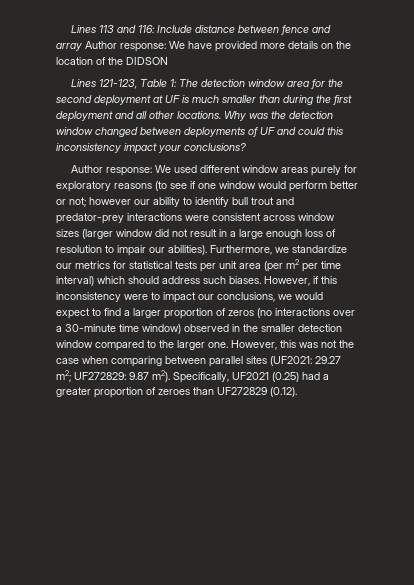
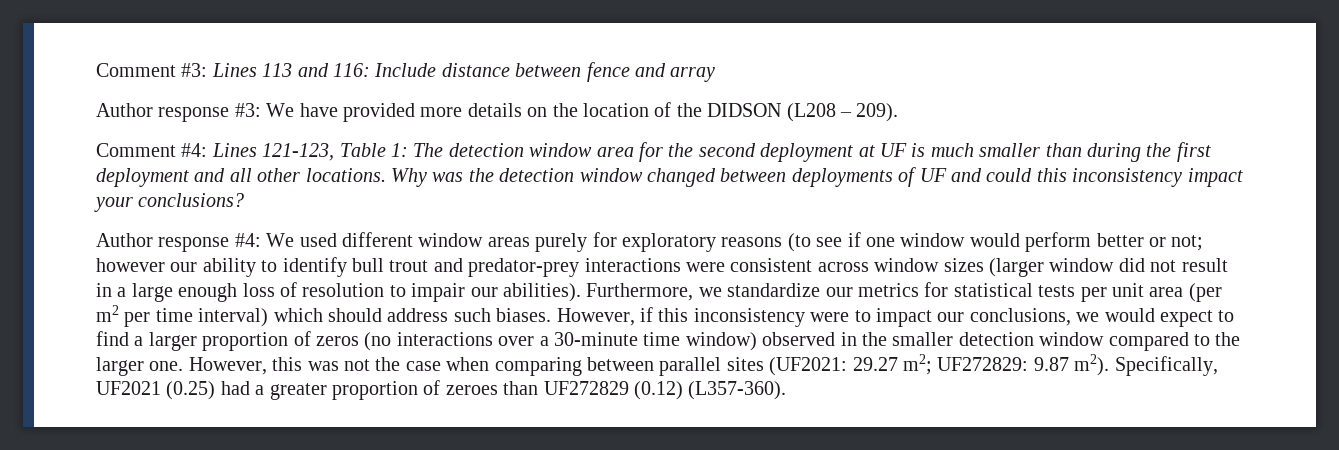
- Lines 113 and 116: Include distance between fence and array Author response: We have provided more details on the location of the DIDSON
- Lines 121-123, Table 1: The detection window area for the second deployment at UF is much smaller than during the first deployment and all other locations.
+ Comment #3: Lines 113 and 116: Include distance between fence and array
+ Author response #3: We have provided more details on the location of the DIDSON (L208 – 209).
+ Comment #4: Lines 121-123, Table 1: The detection window area for the second deployment at UF is much smaller than during the first deployment and all other locations.
- Author response: We used different window areas purely for exploratory reasons (to see if one window would perform better or not; however our ability to identify bull trout and predator-prey interactions were consistent across window sizes (larger window did not result in a large enough loss of resolution to impair our abilities).
+ Author response #4: We used different window areas purely for exploratory reasons (to see if one window would perform better or not; however our ability to identify bull trout and predator-prey interactions were consistent across window sizes (larger window did not result in a large enough loss of resolution to impair our abilities).
- Specifically, UF2021 (0.25) had a greater proportion of zeroes than UF272829 (0.12).
+ Specifically, UF2021 (0.25) had a greater proportion of zeroes than UF272829 (0.12) (L357-360).

